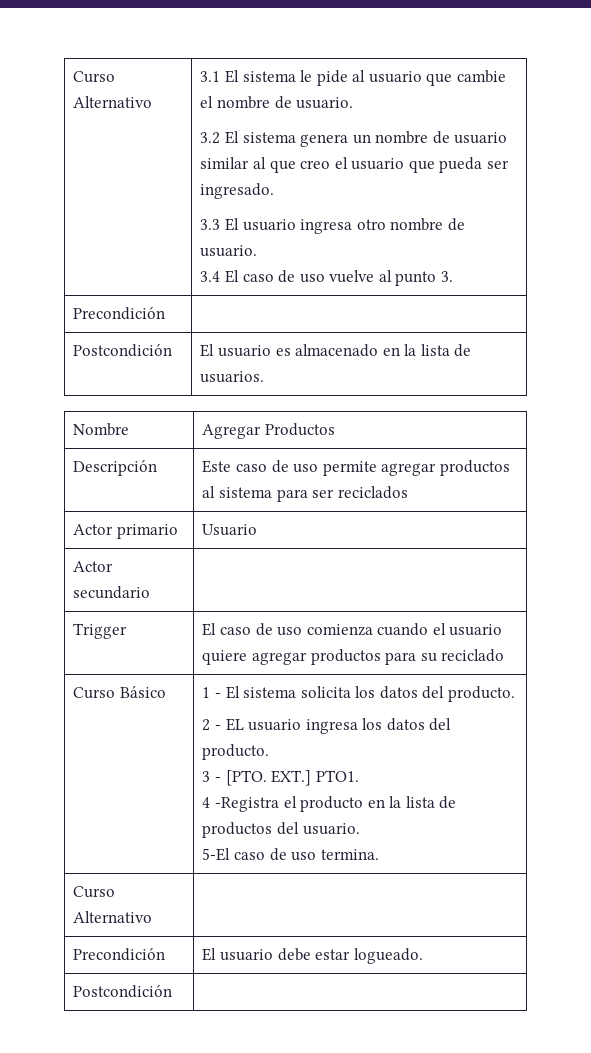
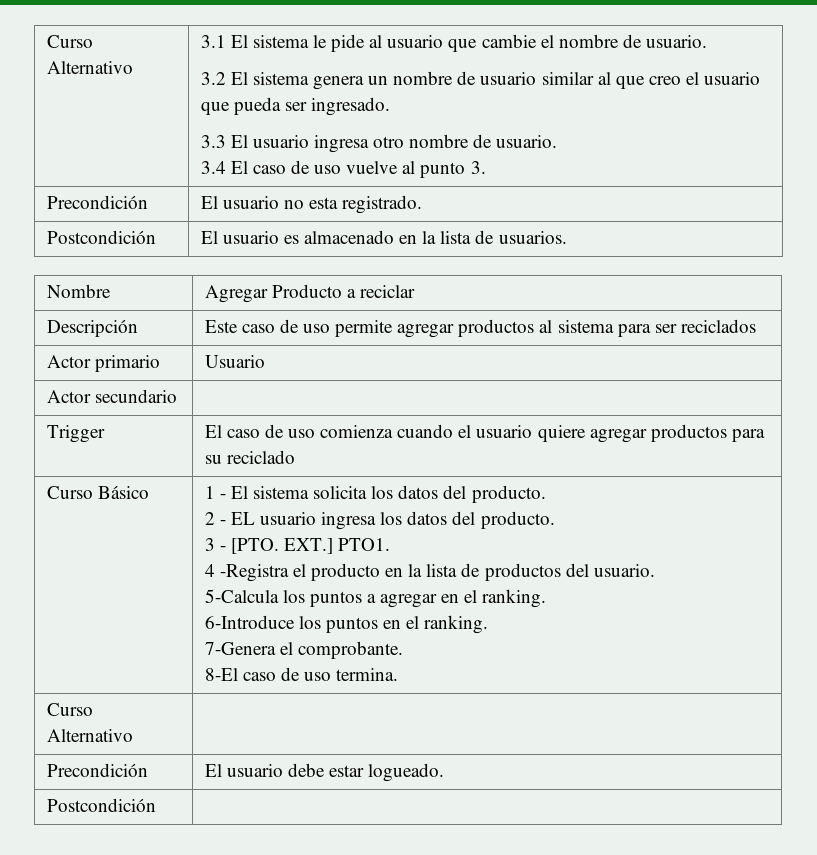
  3.4 El caso de uso vuelve al punto 3.
- Precondición |
+ Precondición | El usuario no esta registrado.
- Nombre | Agregar Productos
+ Nombre | Agregar Producto a reciclar
- 5-El caso de uso termina.
+ 5-Calcula los puntos a agregar en el ranking.
+ 6-Introduce los puntos en el ranking.
+ 7-Genera el comprobante.
+ 8-El caso de uso termina.

